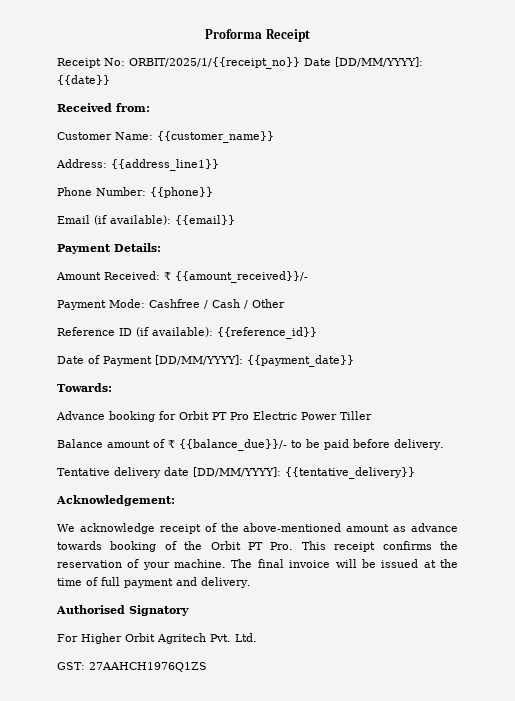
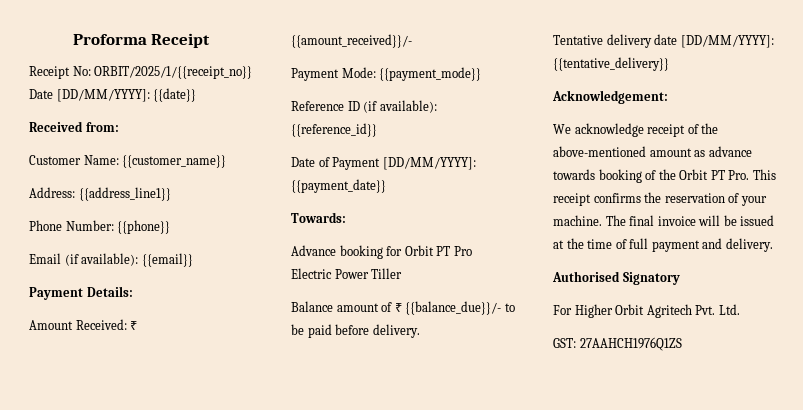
- Payment Mode: Cashfree / Cash / Other
+ Payment Mode: {{payment_mode}}

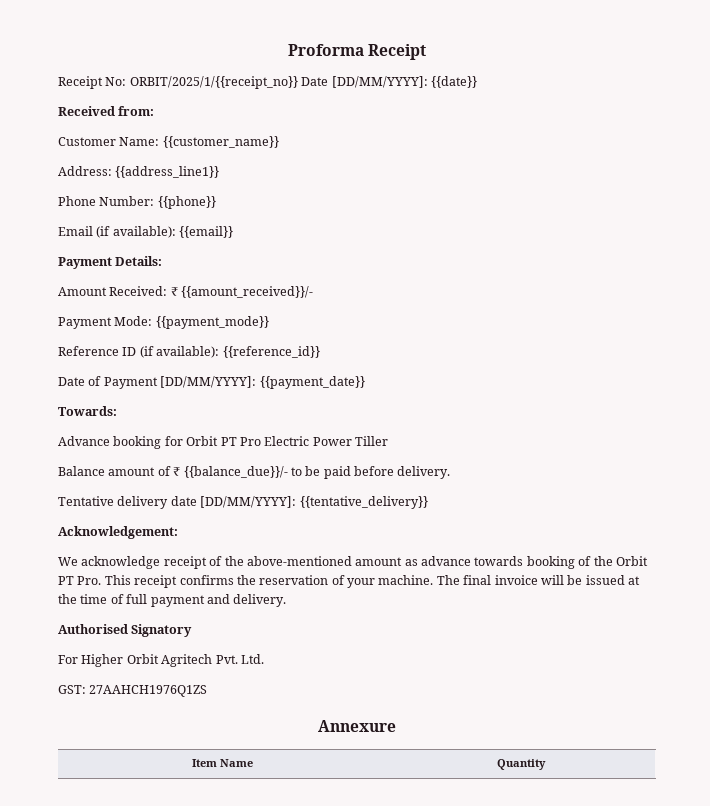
+ Annexure
+ Item Name | Quantity

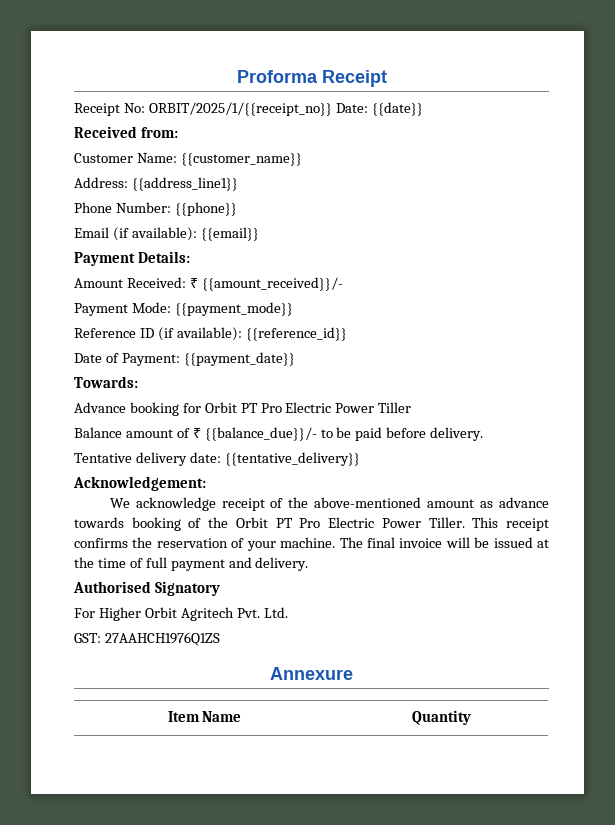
- Receipt No: ORBIT/2025/1/{{receipt_no}} Date [DD/MM/YYYY]: {{date}}
+ Receipt No: ORBIT/2025/1/{{receipt_no}} Date: {{date}}
- Date of Payment [DD/MM/YYYY]: {{payment_date}}
+ Date of Payment: {{payment_date}}
- Tentative delivery date [DD/MM/YYYY]: {{tentative_delivery}}
+ Tentative delivery date: {{tentative_delivery}}
- We acknowledge receipt of the above-mentioned amount as advance towards booking of the Orbit PT Pro. This receipt confirms the reservation of your machine.
+ We acknowledge receipt of the above-mentioned amount as advance towards booking of the Orbit PT Pro Electric Power Tiller. This receipt confirms the reservation of your machine.

